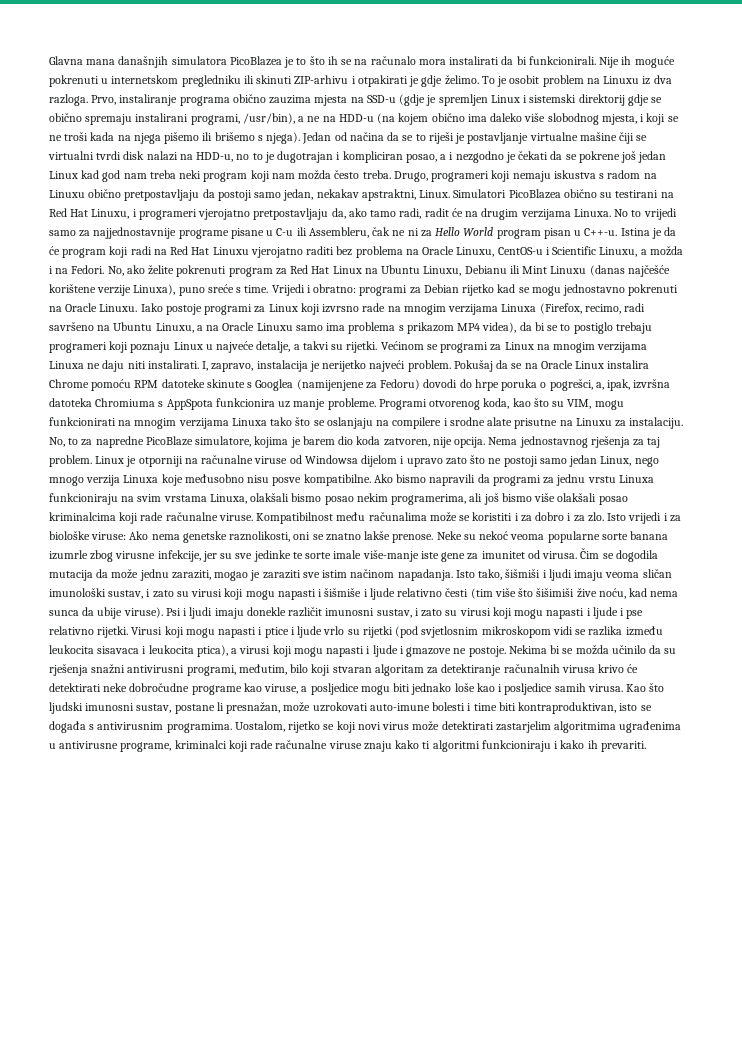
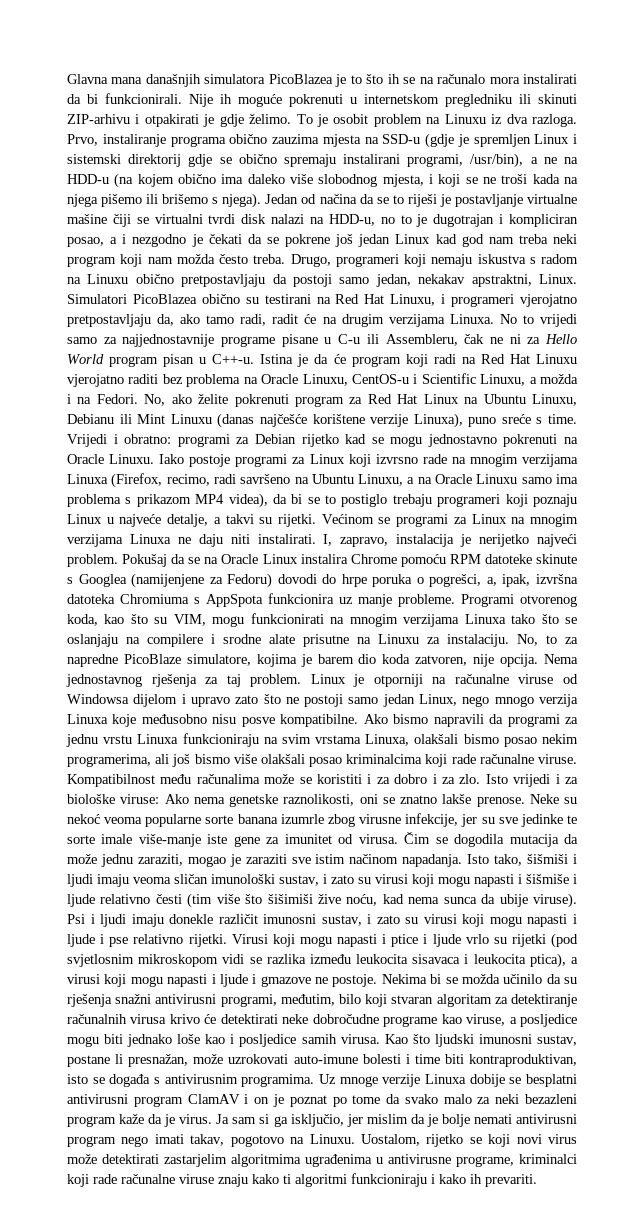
+ Uz mnoge verzije Linuxa dobije se besplatni antivirusni program ClamAV i on je poznat po tome da svako malo za neki bezazleni program kaže da je virus. Ja sam si ga isključio, jer mislim da je bolje nemati antivirusni program nego imati takav, pogotovo na Linuxu.

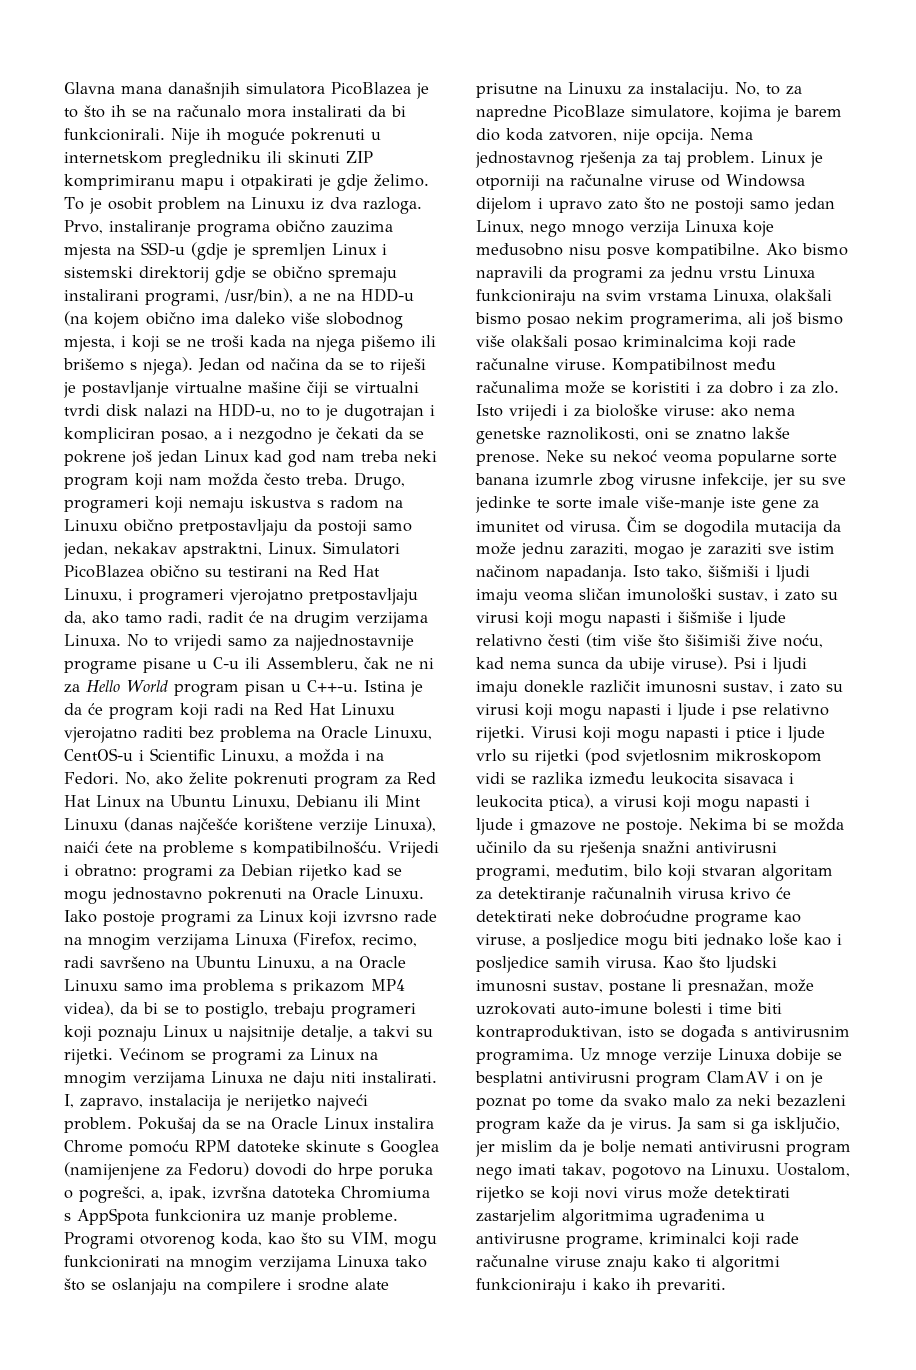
- Nije ih moguće pokrenuti u internetskom pregledniku ili skinuti ZIP-arhivu i otpakirati je gdje želimo.
+ Nije ih moguće pokrenuti u internetskom pregledniku ili skinuti ZIP komprimiranu mapu i otpakirati je gdje želimo.
- No, ako želite pokrenuti program za Red Hat Linux na Ubuntu Linuxu, Debianu ili Mint Linuxu (danas najčešće korištene verzije Linuxa), puno sreće s time.
+ No, ako želite pokrenuti program za Red Hat Linux na Ubuntu Linuxu, Debianu ili Mint Linuxu (danas najčešće korištene verzije Linuxa), naići ćete na probleme s kompatibilnošću.
- Iako postoje programi za Linux koji izvrsno rade na mnogim verzijama Linuxa (Firefox, recimo, radi savršeno na Ubuntu Linuxu, a na Oracle Linuxu samo ima problema s prikazom MP4 videa), da bi se to postiglo trebaju programeri koji poznaju Linux u najveće detalje, a takvi su rijetki.
+ Iako postoje programi za Linux koji izvrsno rade na mnogim verzijama Linuxa (Firefox, recimo, radi savršeno na Ubuntu Linuxu, a na Oracle Linuxu samo ima problema s prikazom MP4 videa), da bi se to postiglo, trebaju programeri koji poznaju Linux u najsitnije detalje, a takvi su rijetki.
- Isto vrijedi i za biološke viruse: Ako nema genetske raznolikosti, oni se znatno lakše prenose.
+ Isto vrijedi i za biološke viruse: ako nema genetske raznolikosti, oni se znatno lakše prenose.
- Nekima bi se možda učinilo da su rješenja snažni antivirusni programi, međutim, bilo koji stvaran algoritam za detektiranje računalnih virusa krivo će detektirati neke dobročudne programe kao viruse, a posljedice mogu biti jednako loše kao i posljedice samih virusa.
+ Nekima bi se možda učinilo da su rješenja snažni antivirusni programi, međutim, bilo koji stvaran algoritam za detektiranje računalnih virusa krivo će detektirati neke dobroćudne programe kao viruse, a posljedice mogu biti jednako loše kao i posljedice samih virusa.

